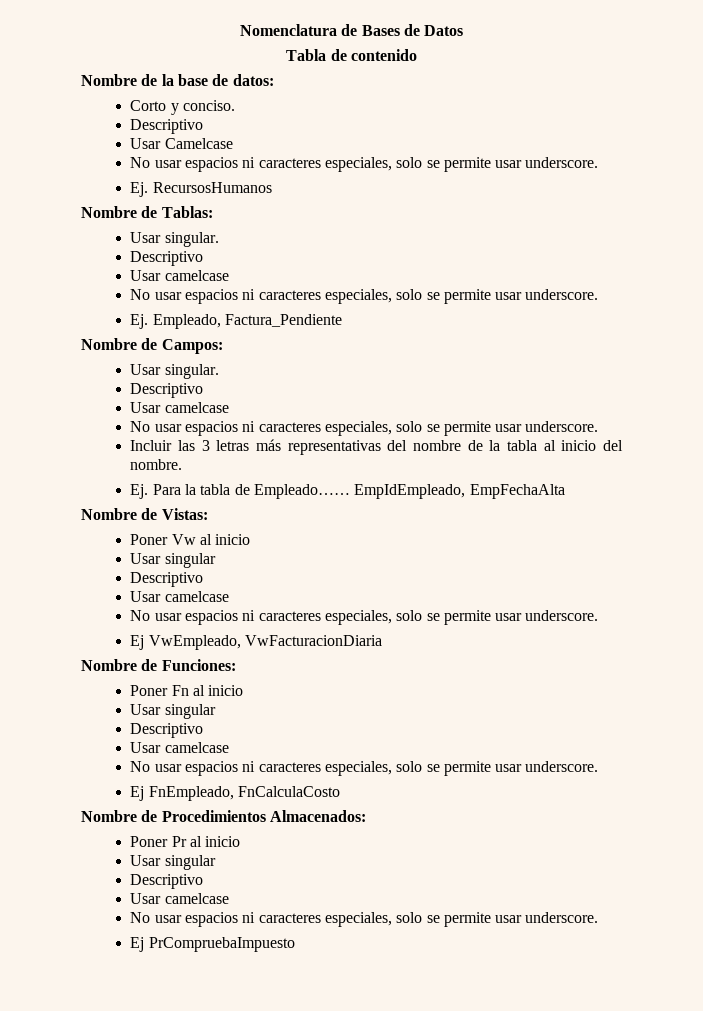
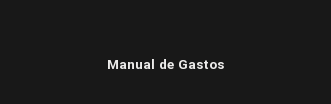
- Nomenclatura de Bases de Datos
- Tabla de contenido
- Nombre de la base de datos:
- Corto y conciso.
- Descriptivo
- Usar Camelcase
- No usar espacios ni caracteres especiales, solo se permite usar underscore.
- Ej. RecursosHumanos
- Nombre de Tablas:
- Usar singular.
- Descriptivo
- Usar camelcase
- No usar espacios ni caracteres especiales, solo se permite usar underscore.
- Ej. Empleado, Factura_Pendiente
- Nombre de Campos:
- Usar singular.
- Descriptivo
- Usar camelcase
- No usar espacios ni caracteres especiales, solo se permite usar underscore.
- Incluir las 3 letras más representativas del nombre de la tabla al inicio del nombre.
- Ej. Para la tabla de Empleado…… EmpIdEmpleado, EmpFechaAlta
- Nombre de Vistas:
- Poner Vw al inicio
- Usar singular
- Descriptivo
- Usar camelcase
- No usar espacios ni caracteres especiales, solo se permite usar underscore.
- Ej VwEmpleado, VwFacturacionDiaria
- Nombre de Funciones:
- Poner Fn al inicio
- Usar singular
- Descriptivo
- Usar camelcase
- No usar espacios ni caracteres especiales, solo se permite usar underscore.
- Ej FnEmpleado, FnCalculaCosto
- Nombre de Procedimientos Almacenados:
- Poner Pr al inicio
- Usar singular
- Descriptivo
- Usar camelcase
- No usar espacios ni caracteres especiales, solo se permite usar underscore.
- Ej PrCompruebaImpuesto
+ Manual de Gastos

